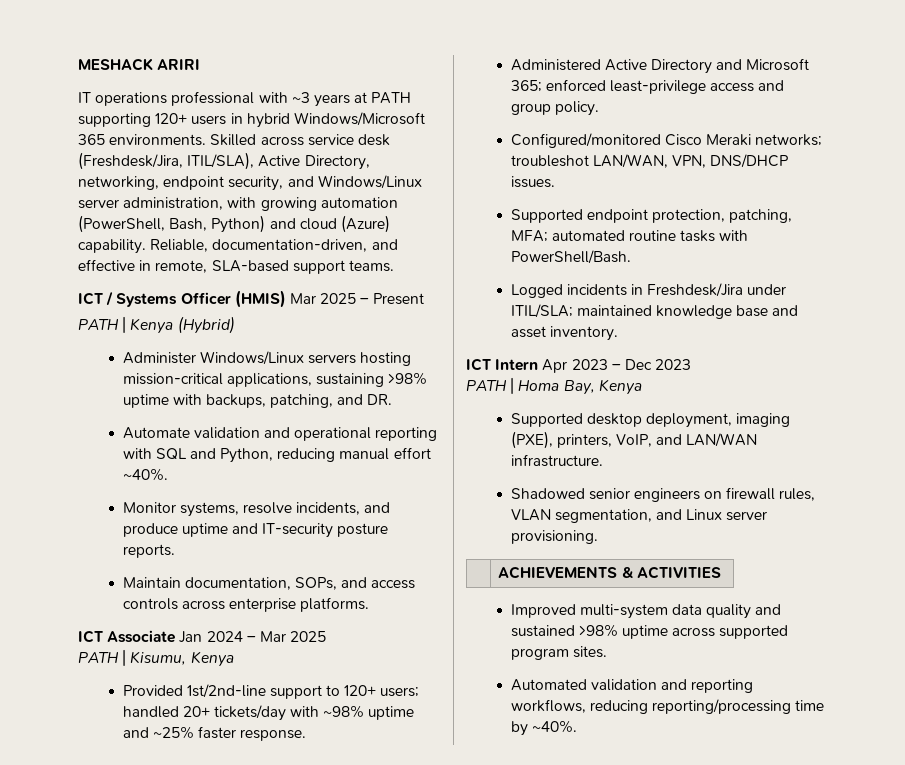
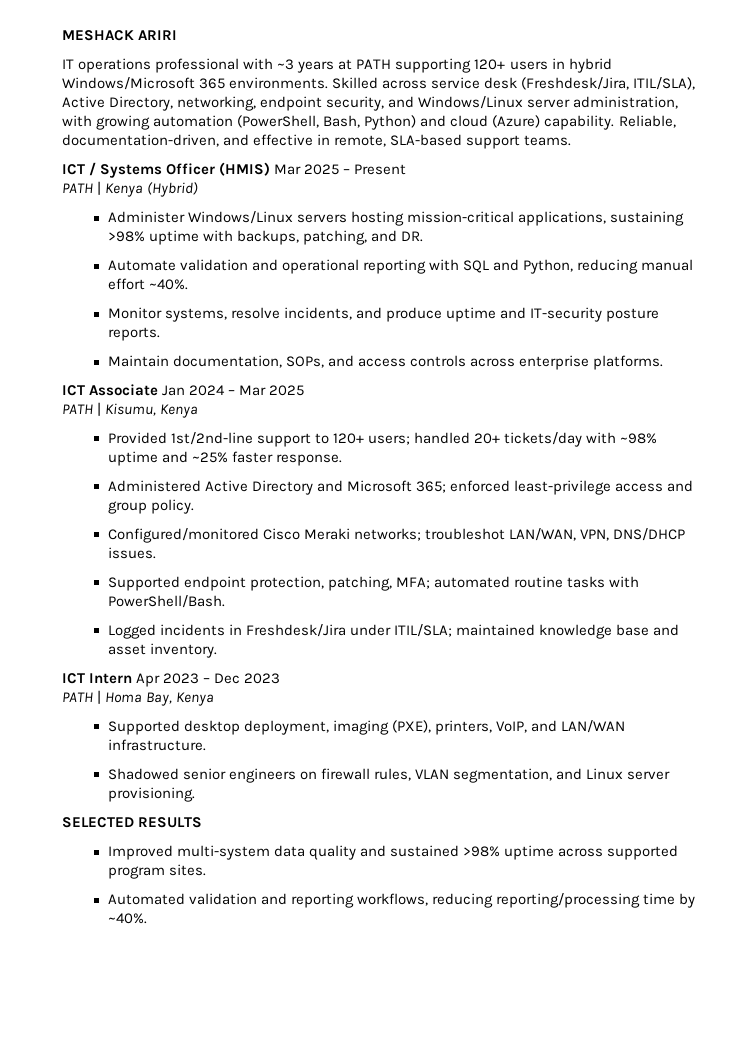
- | ACHIEVEMENTS & ACTIVITIES
+ SELECTED RESULTS

